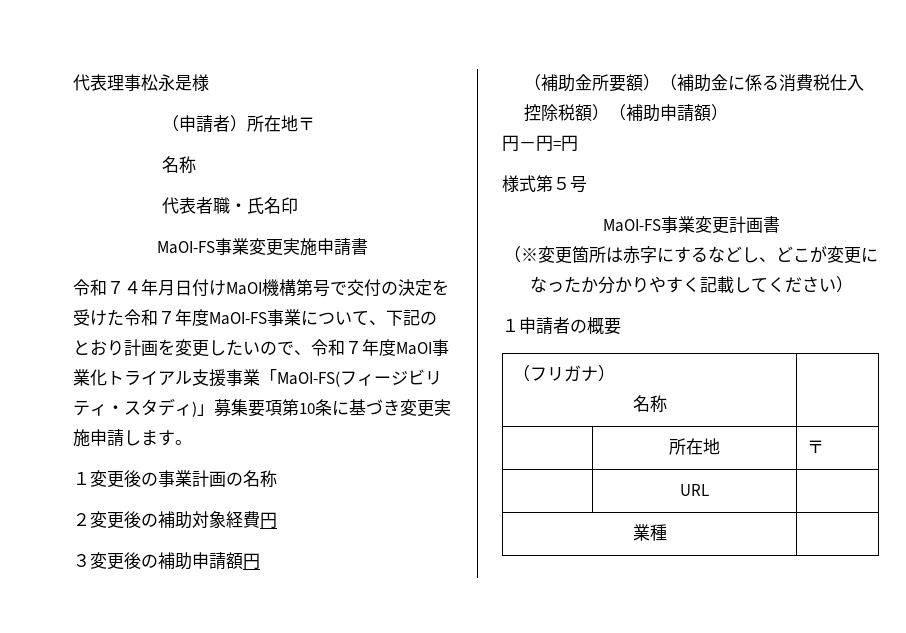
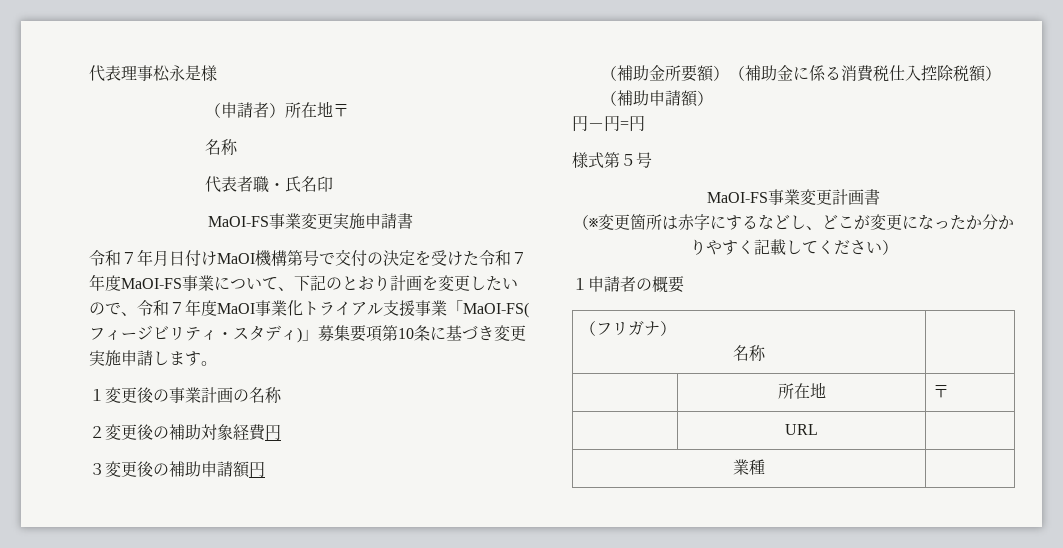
- 令和７４年月日付けMaOI機構第号で交付の決定を受けた令和７年度MaOI-FS事業について、下記のとおり計画を変更したいので、令和７年度MaOI事業化トライアル支援事業「MaOI-FS(フィージビリティ・スタディ)」募集要項第10条に基づき変更実施申請します。
+ 令和７年月日付けMaOI機構第号で交付の決定を受けた令和７年度MaOI-FS事業について、下記のとおり計画を変更したいので、令和７年度MaOI事業化トライアル支援事業「MaOI-FS(フィージビリティ・スタディ)」募集要項第10条に基づき変更実施申請します。

